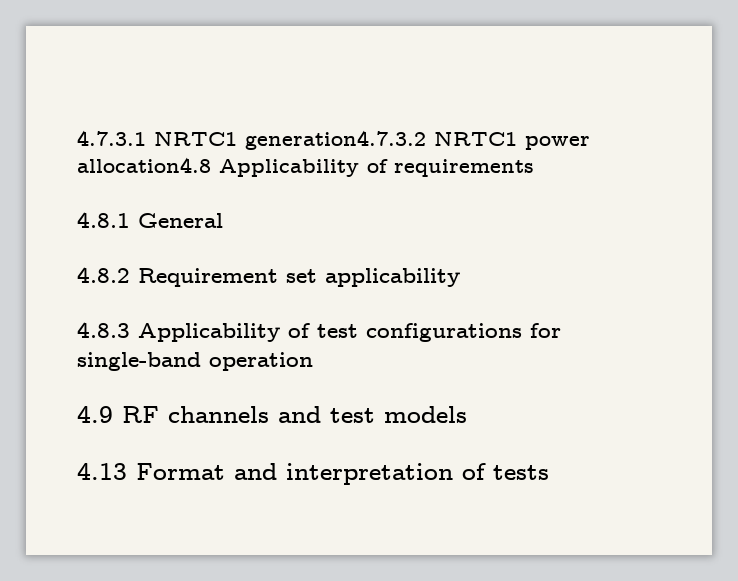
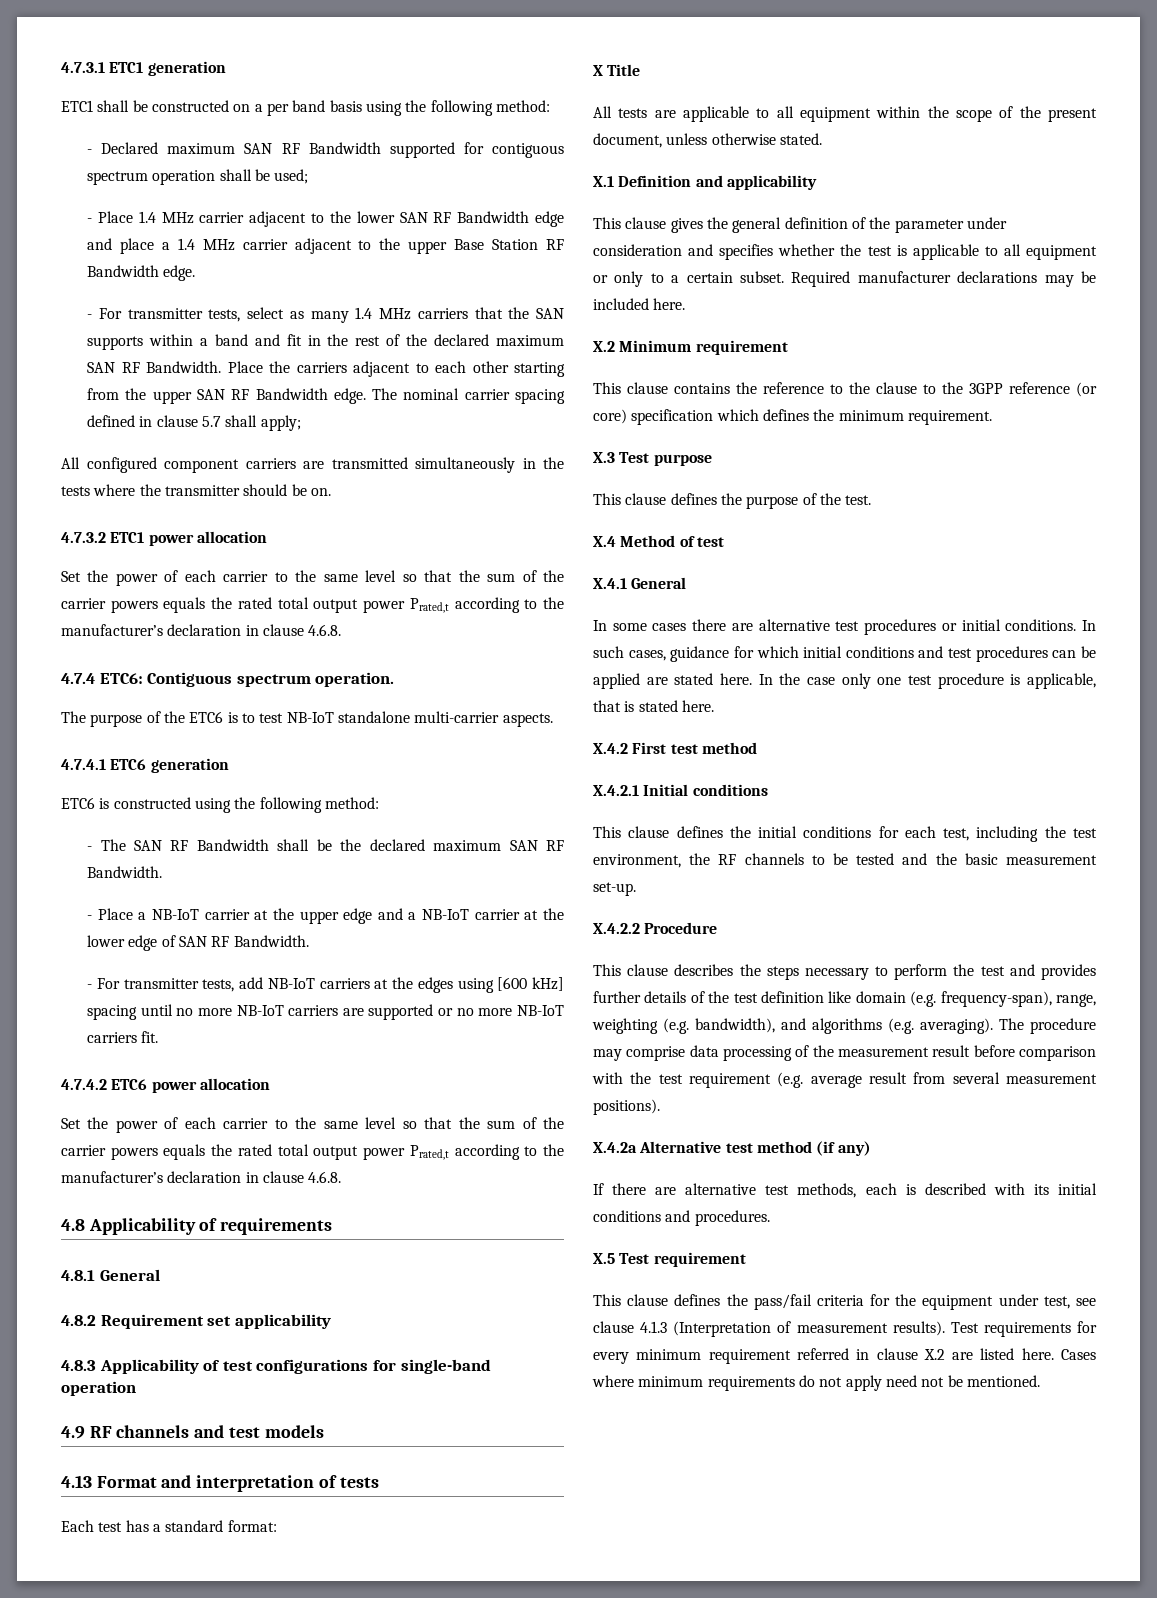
- 4.7.3.1 NRTC1 generation4.7.3.2 NRTC1 power allocation4.8 Applicability of requirements
+ 4.7.3.1 ETC1 generation
+ ETC1 shall be constructed on a per band basis using the following method:
+ - Declared maximum SAN RF Bandwidth supported for contiguous spectrum operation shall be used;
+ - Place 1.4 MHz carrier adjacent to the lower SAN RF Bandwidth edge and place a 1.4 MHz carrier adjacent to the upper Base Station RF Bandwidth edge.
+ - For transmitter tests, select as many 1.4 MHz carriers that the SAN supports within a band and fit in the rest of the declared maximum SAN RF Bandwidth. Place the carriers adjacent to each other starting from the upper SAN RF Bandwidth edge. The nominal carrier spacing defined in clause 5.7 shall apply;
+ All configured component carriers are transmitted simultaneously in the tests where the transmitter should be on.
+ 4.7.3.2 ETC1 power allocation
+ Set the power of each carrier to the same level so that the sum of the carrier powers equals the rated total output power Prated,t according to the manufacturer’s declaration in clause 4.6.8.
+ 4.7.4 ETC6: Contiguous spectrum operation.
+ The purpose of the ETC6 is to test NB-IoT standalone multi-carrier aspects.
+ 4.7.4.1 ETC6 generation
+ ETC6 is constructed using the following method:
+ - The SAN RF Bandwidth shall be the declared maximum SAN RF Bandwidth.
+ - Place a NB-IoT carrier at the upper edge and a NB-IoT carrier at the lower edge of SAN RF Bandwidth.
+ - For transmitter tests, add NB-IoT carriers at the edges using [600 kHz] spacing until no more NB-IoT carriers are supported or no more NB-IoT carriers fit.
+ 4.7.4.2 ETC6 power allocation
+ Set the power of each carrier to the same level so that the sum of the carrier powers equals the rated total output power Prated,t according to the manufacturer’s declaration in clause 4.6.8.
+ 4.8 Applicability of requirements
+ Each test has a standard format:
+ X Title
+ All tests are applicable to all equipment within the scope of the present document, unless otherwise stated.
+ X.1 Definition and applicability
+ This clause gives the general definition of the parameter under consideration and specifies whether the test is applicable to all equipment or only to a certain subset. Required manufacturer declarations may be included here.
+ X.2 Minimum requirement
+ This clause contains the reference to the clause to the 3GPP reference (or core) specification which defines the minimum requirement.
+ X.3 Test purpose
+ This clause defines the purpose of the test.
+ X.4 Method of test
+ X.4.1 General
+ In some cases there are alternative test procedures or initial conditions. In such cases, guidance for which initial conditions and test procedures can be applied are stated here. In the case only one test procedure is applicable, that is stated here.
+ X.4.2 First test method
+ X.4.2.1 Initial conditions
+ This clause defines the initial conditions for each test, including the test environment, the RF channels to be tested and the basic measurement set-up.
+ X.4.2.2 Procedure
+ This clause describes the steps necessary to perform the test and provides further details of the test definition like domain (e.g. frequency-span), range, weighting (e.g. bandwidth), and algorithms (e.g. averaging). The procedure may comprise data processing of the measurement result before comparison with the test requirement (e.g. average result from several measurement positions).
+ X.4.2a Alternative test method (if any)
+ If there are alternative test methods, each is described with its initial conditions and procedures.
+ X.5 Test requirement
+ This clause defines the pass/fail criteria for the equipment under test, see clause 4.1.3 (Interpretation of measurement results). Test requirements for every minimum requirement referred in clause X.2 are listed here. Cases where minimum requirements do not apply need not be mentioned.

